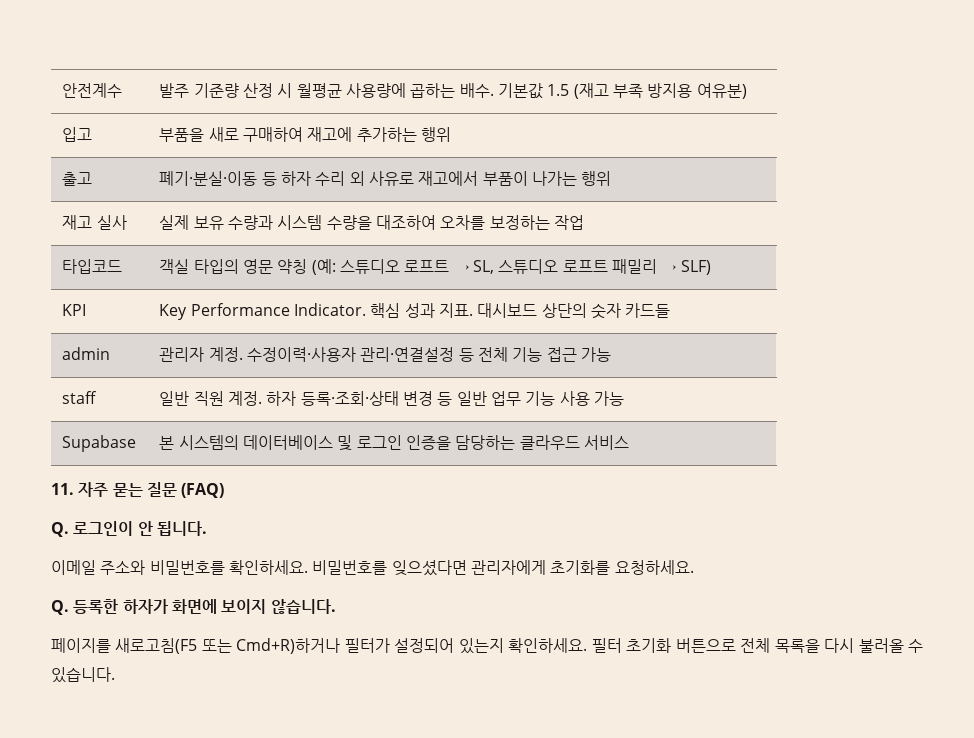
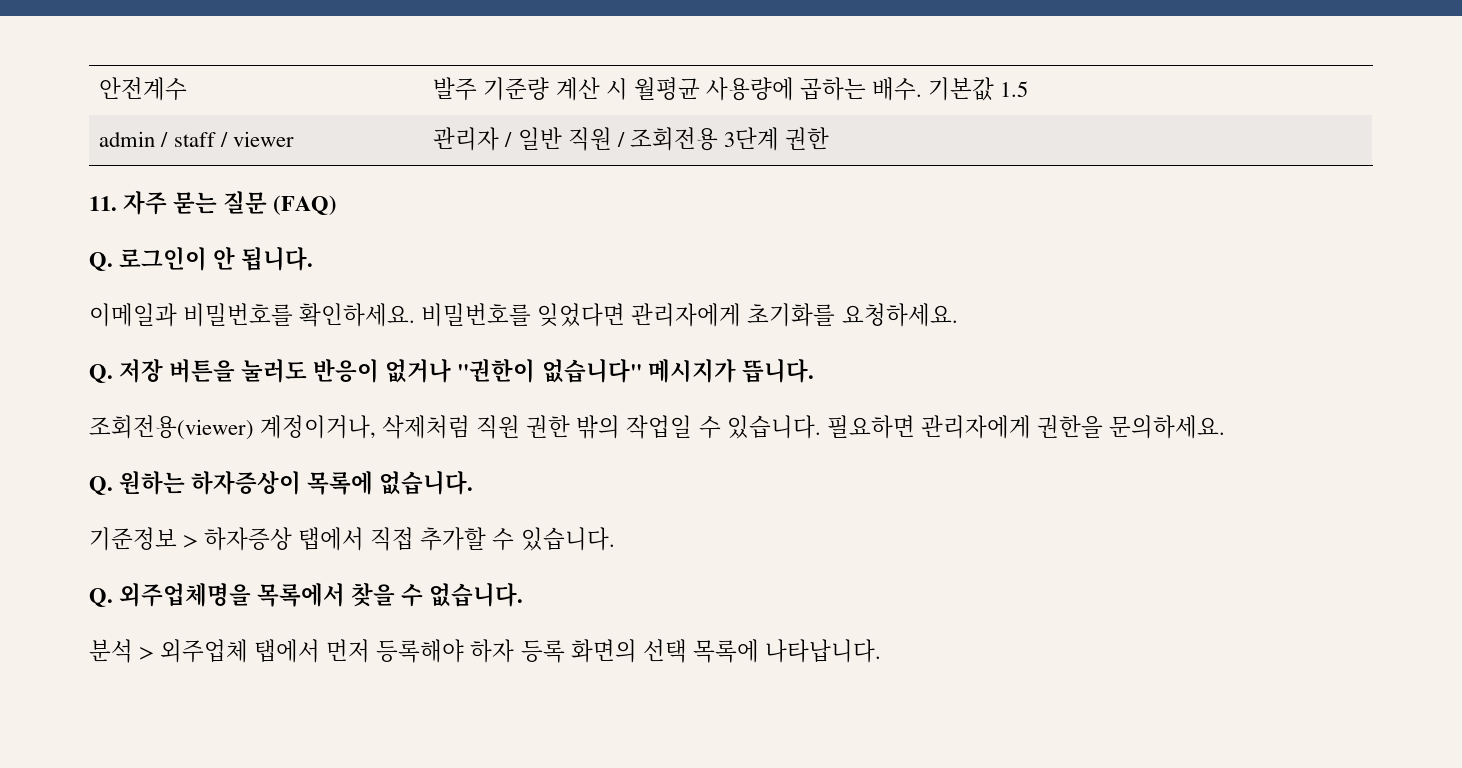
- 안전계수 | 발주 기준량 산정 시 월평균 사용량에 곱하는 배수. 기본값 1.5 (재고 부족 방지용 여유분)
- 입고 | 부품을 새로 구매하여 재고에 추가하는 행위
- 출고 | 폐기·분실·이동 등 하자 수리 외 사유로 재고에서 부품이 나가는 행위
- 재고 실사 | 실제 보유 수량과 시스템 수량을 대조하여 오차를 보정하는 작업
- 타입코드 | 객실 타입의 영문 약칭 (예: 스튜디오 로프트 → SL, 스튜디오 로프트 패밀리 → SLF)
- KPI | Key Performance Indicator. 핵심 성과 지표. 대시보드 상단의 숫자 카드들
- admin | 관리자 계정. 수정이력·사용자 관리·연결설정 등 전체 기능 접근 가능
- staff | 일반 직원 계정. 하자 등록·조회·상태 변경 등 일반 업무 기능 사용 가능
- Supabase | 본 시스템의 데이터베이스 및 로그인 인증을 담당하는 클라우드 서비스
+ 안전계수 | 발주 기준량 계산 시 월평균 사용량에 곱하는 배수. 기본값 1.5
+ admin / staff / viewer | 관리자 / 일반 직원 / 조회전용 3단계 권한
- 이메일 주소와 비밀번호를 확인하세요.
+ 이메일과 비밀번호를 확인하세요.
- 비밀번호를 잊으셨다면 관리자에게 초기화를 요청하세요.
+ 비밀번호를 잊었다면 관리자에게 초기화를 요청하세요.
- Q. 등록한 하자가 화면에 보이지 않습니다.
- 페이지를 새로고침(F5 또는 Cmd+R)하거나 필터가 설정되어 있는지 확인하세요. 필터 초기화 버튼으로 전체 목록을 다시 불러올 수 있습니다.
+ Q. 저장 버튼을 눌러도 반응이 없거나 "권한이 없습니다" 메시지가 뜹니다.
+ 조회전용(viewer) 계정이거나, 삭제처럼 직원 권한 밖의 작업일 수 있습니다. 필요하면 관리자에게 권한을 문의하세요.
+ Q. 원하는 하자증상이 목록에 없습니다.
+ 기준정보 > 하자증상 탭에서 직접 추가할 수 있습니다.
+ Q. 외주업체명을 목록에서 찾을 수 없습니다.
+ 분석 > 외주업체 탭에서 먼저 등록해야 하자 등록 화면의 선택 목록에 나타납니다.

